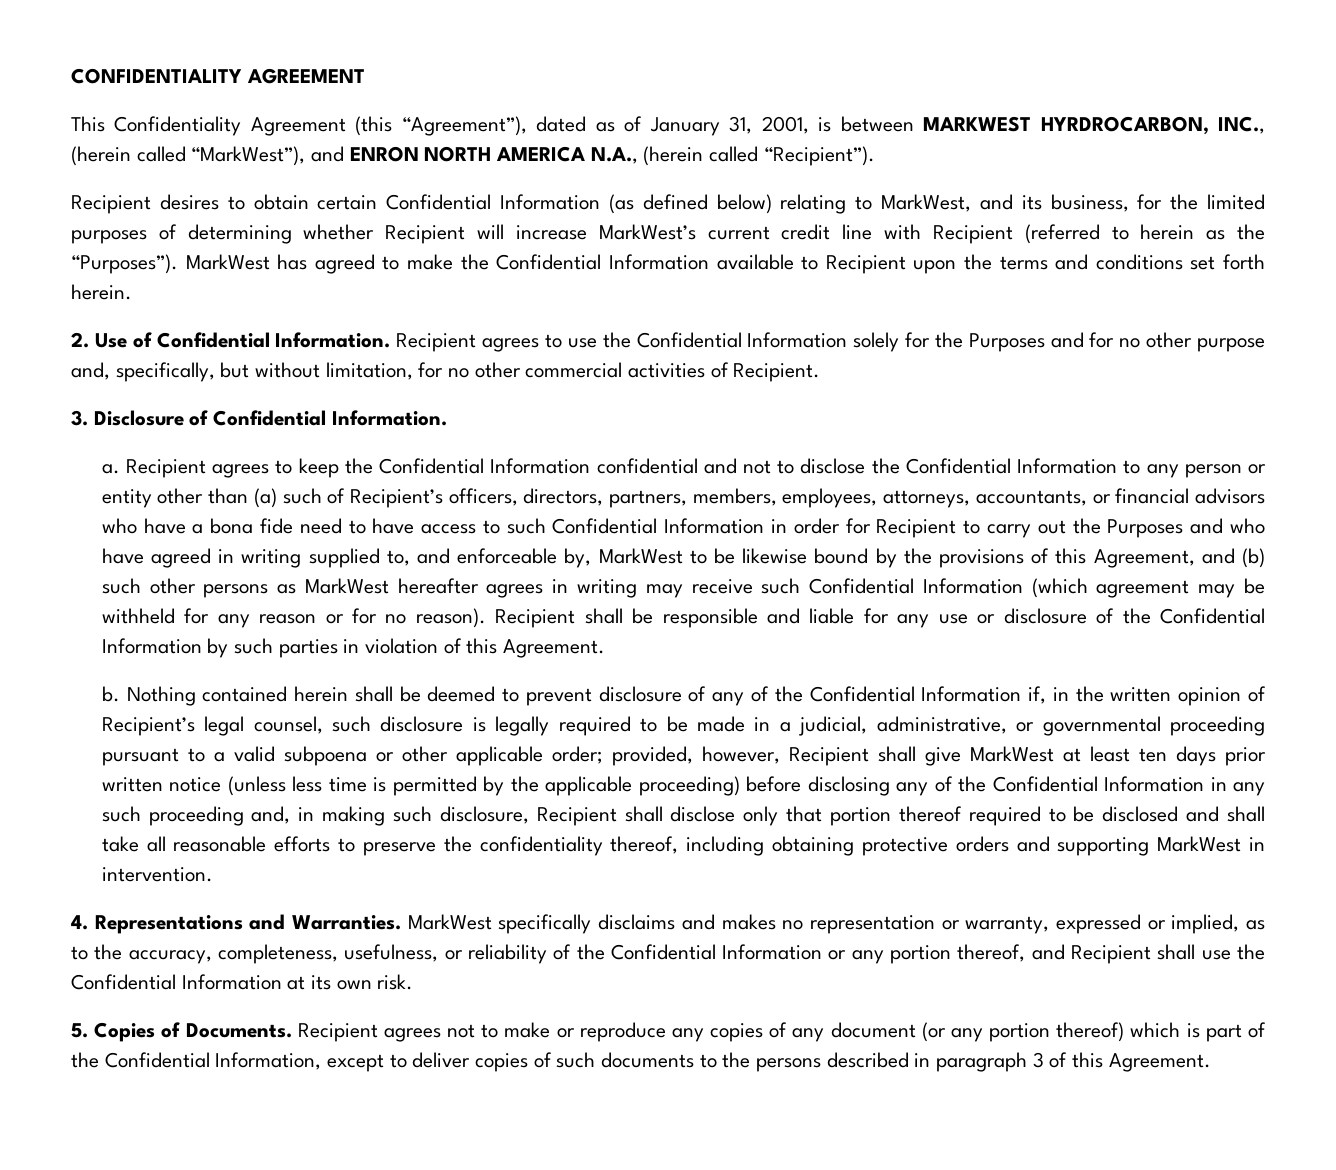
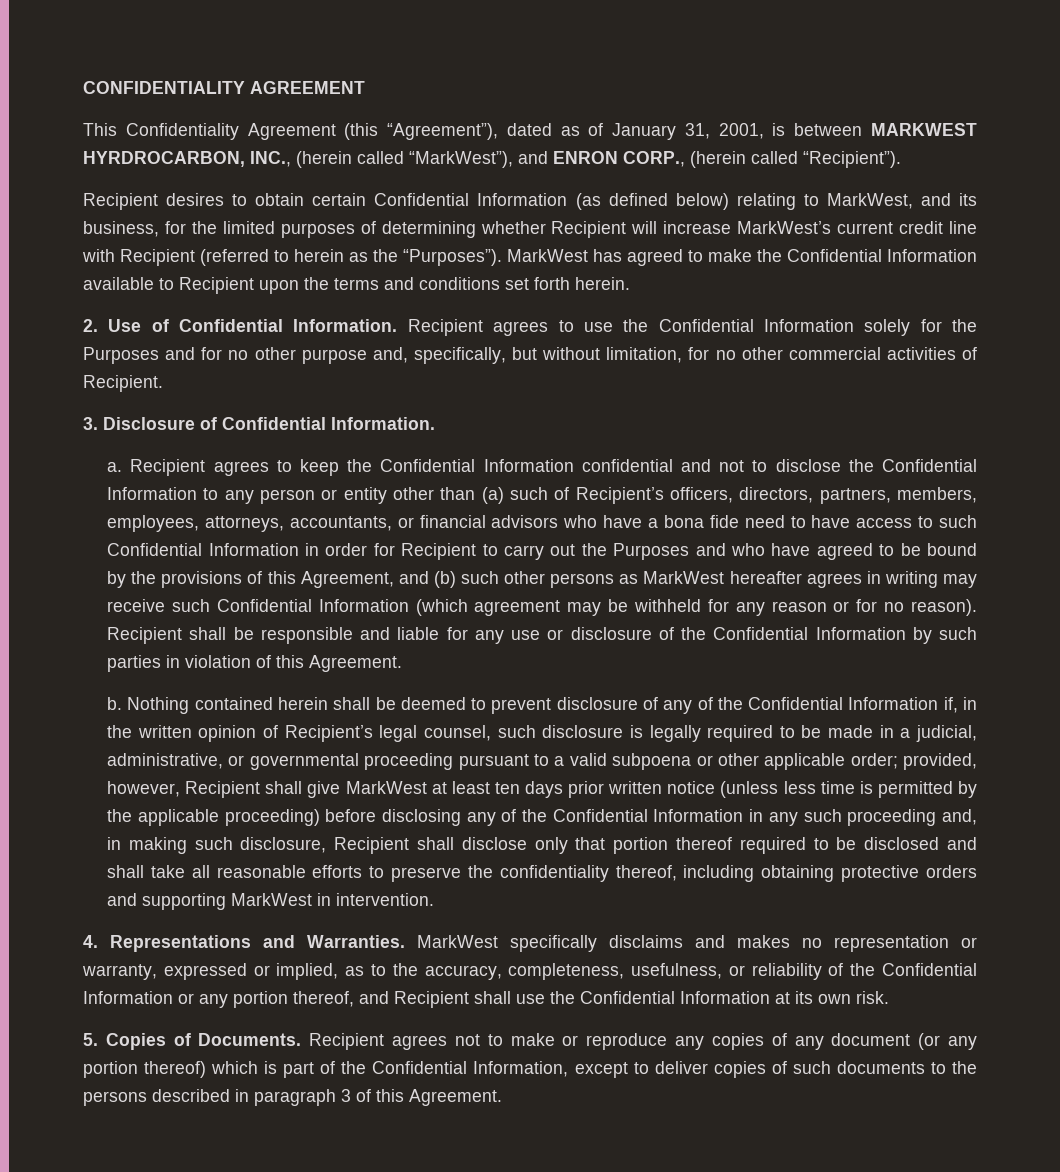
- This Confidentiality Agreement (this “Agreement”), dated as of January 31, 2001, is between MARKWEST HYRDROCARBON, INC., (herein called “MarkWest”), and ENRON NORTH AMERICA N.A., (herein called “Recipient”).
+ This Confidentiality Agreement (this “Agreement”), dated as of January 31, 2001, is between MARKWEST HYRDROCARBON, INC., (herein called “MarkWest”), and ENRON CORP., (herein called “Recipient”).
- Recipient agrees to keep the Confidential Information confidential and not to disclose the Confidential Information to any person or entity other than (a) such of Recipient’s officers, directors, partners, members, employees, attorneys, accountants, or financial advisors who have a bona fide need to have access to such Confidential Information in order for Recipient to carry out the Purposes and who have agreed in writing supplied to, and enforceable by, MarkWest to be likewise bound by the provisions of this Agreement, and (b) such other persons as MarkWest hereafter agrees in writing may receive such Confidential Information (which agreement may be withheld for any reason or for no reason).
+ Recipient agrees to keep the Confidential Information confidential and not to disclose the Confidential Information to any person or entity other than (a) such of Recipient’s officers, directors, partners, members, employees, attorneys, accountants, or financial advisors who have a bona fide need to have access to such Confidential Information in order for Recipient to carry out the Purposes and who have agreed to be bound by the provisions of this Agreement, and (b) such other persons as MarkWest hereafter agrees in writing may receive such Confidential Information (which agreement may be withheld for any reason or for no reason).

